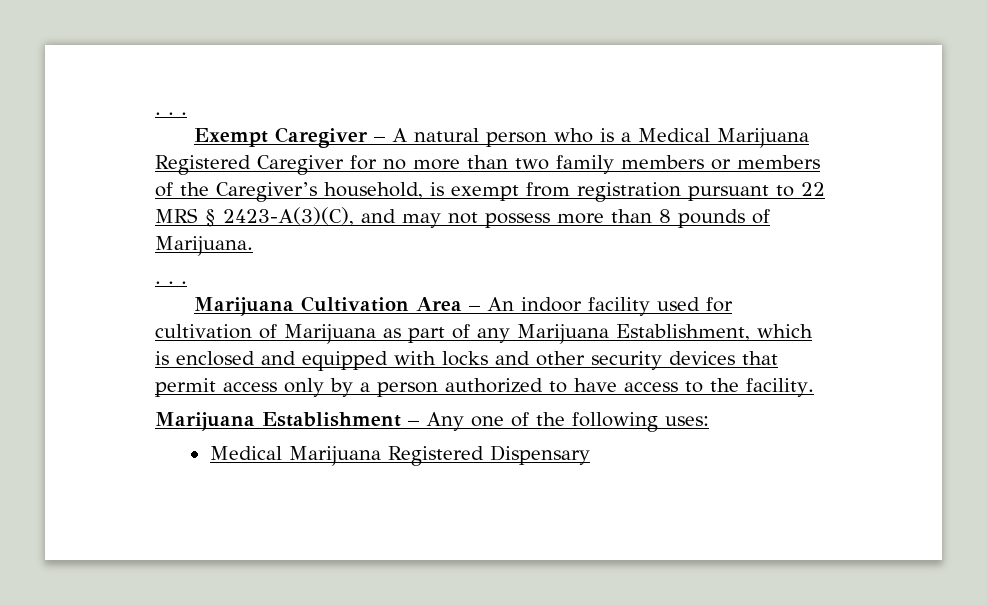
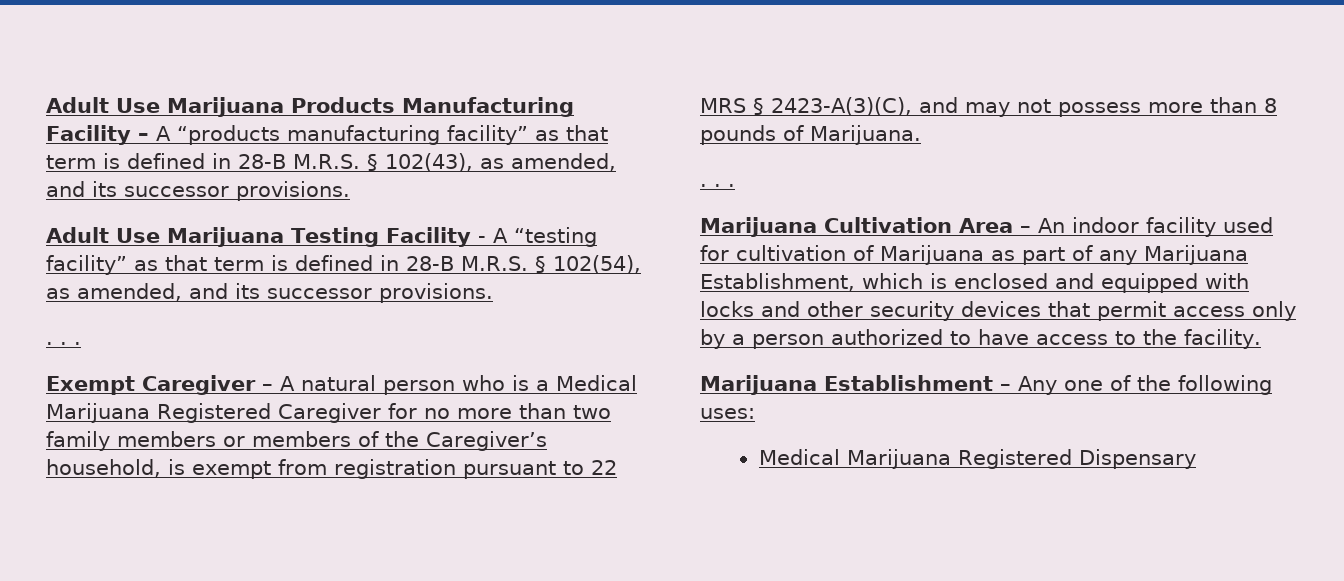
+ Adult Use Marijuana Products Manufacturing Facility – A “products manufacturing facility” as that term is defined in 28-B M.R.S. § 102(43), as amended, and its successor provisions.
+ Adult Use Marijuana Testing Facility - A “testing facility” as that term is defined in 28-B M.R.S. § 102(54), as amended, and its successor provisions.

